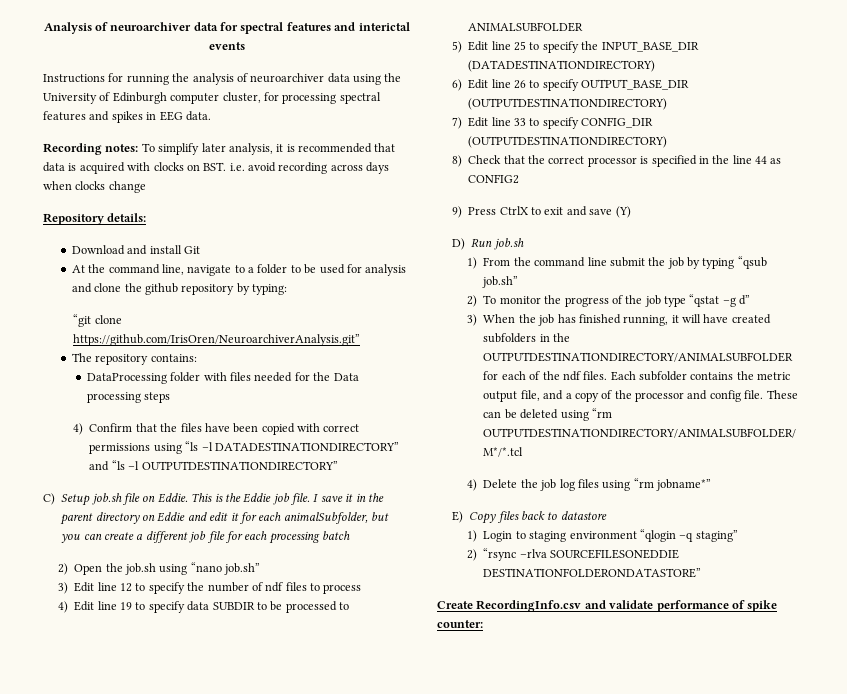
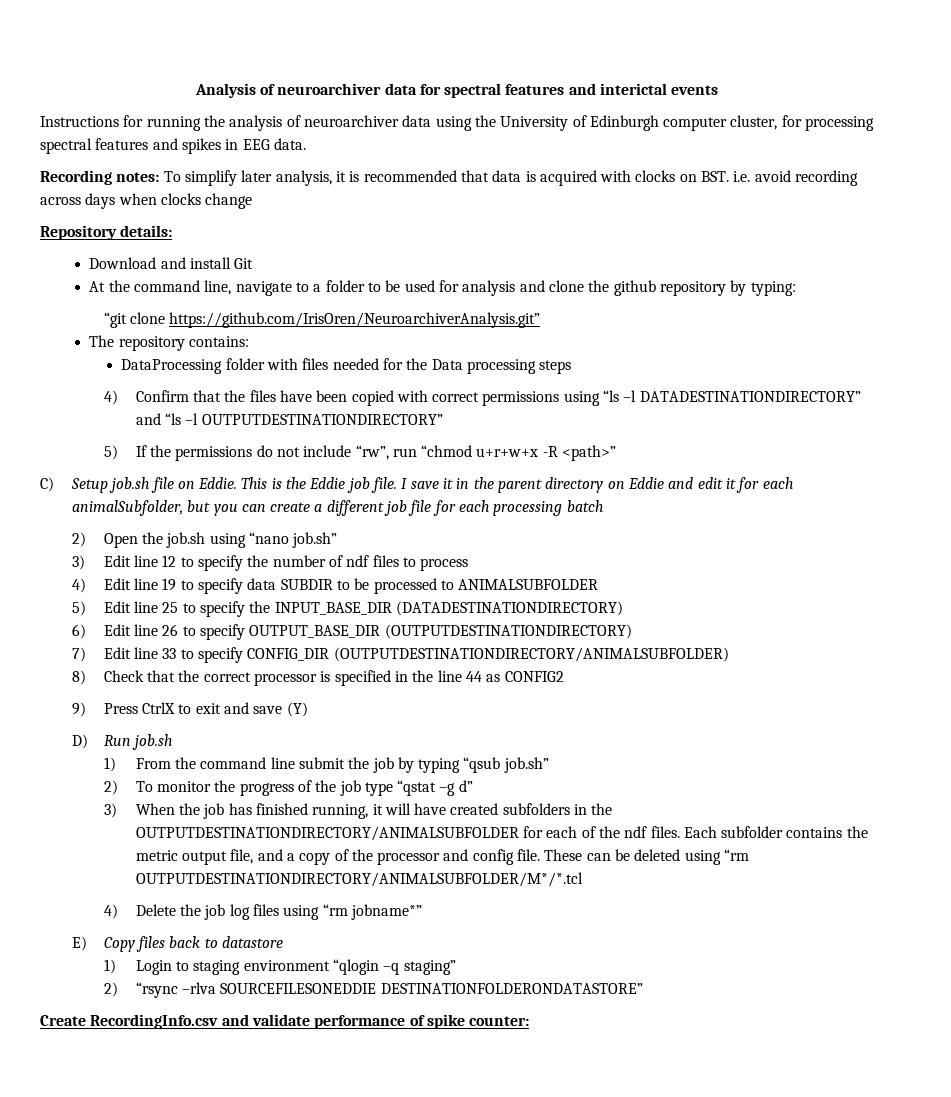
+ 5) If the permissions do not include “rw”, run “chmod u+r+w+x -R <path>”
- 7) Edit line 33 to specify CONFIG_DIR (OUTPUTDESTINATIONDIRECTORY)
+ 7) Edit line 33 to specify CONFIG_DIR (OUTPUTDESTINATIONDIRECTORY/ANIMALSUBFOLDER)

